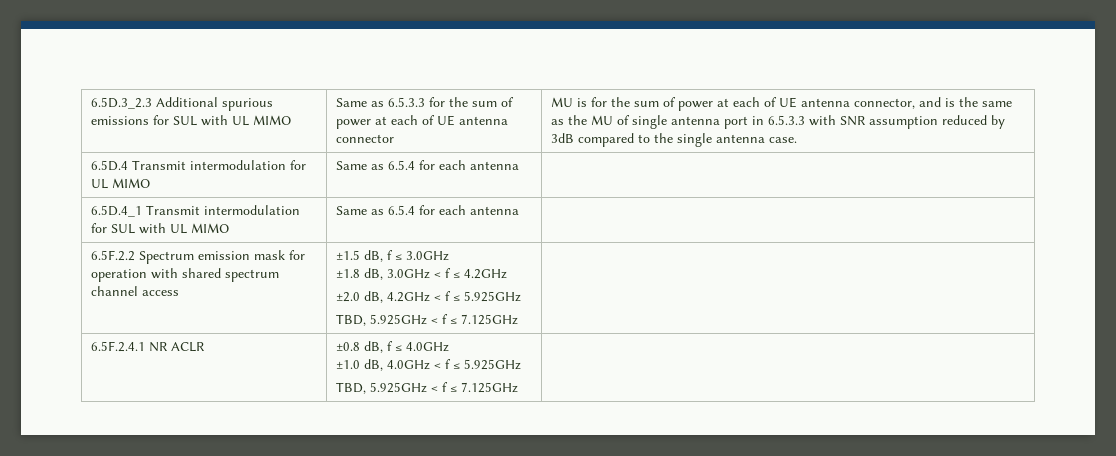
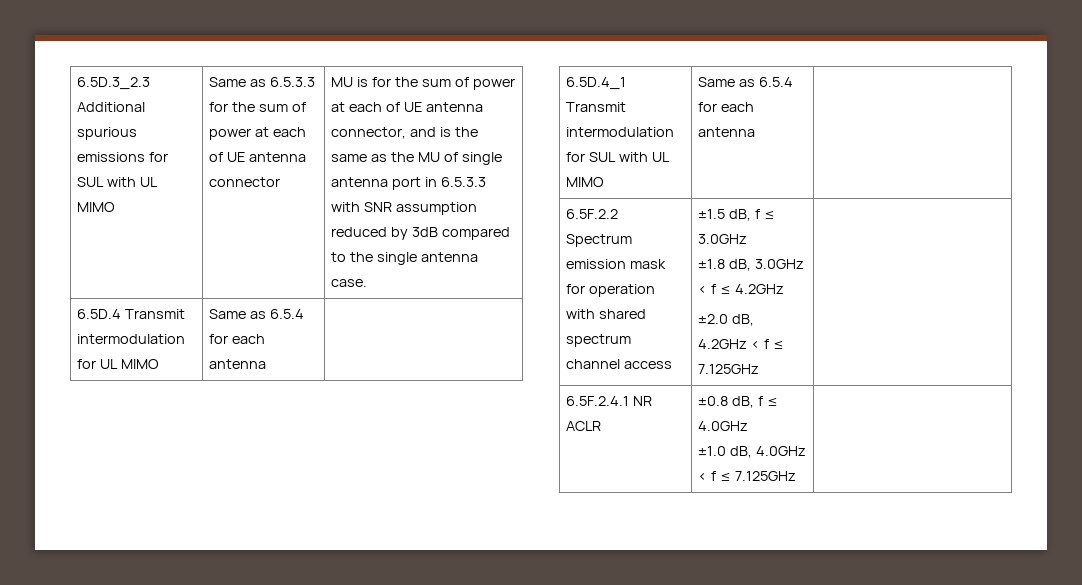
  6.5F.2.2 Spectrum emission mask for operation with shared spectrum channel access | ±1.5 dB, f ≤ 3.0GHz
  ±1.8 dB, 3.0GHz < f ≤ 4.2GHz
- ±2.0 dB, 4.2GHz < f ≤ 5.925GHz
- TBD, 5.925GHz < f ≤ 7.125GHz |
+ ±2.0 dB, 4.2GHz < f ≤ 7.125GHz |
  6.5F.2.4.1 NR ACLR | ±0.8 dB, f ≤ 4.0GHz
- ±1.0 dB, 4.0GHz < f ≤ 5.925GHz
- TBD, 5.925GHz < f ≤ 7.125GHz |
+ ±1.0 dB, 4.0GHz < f ≤ 7.125GHz |

